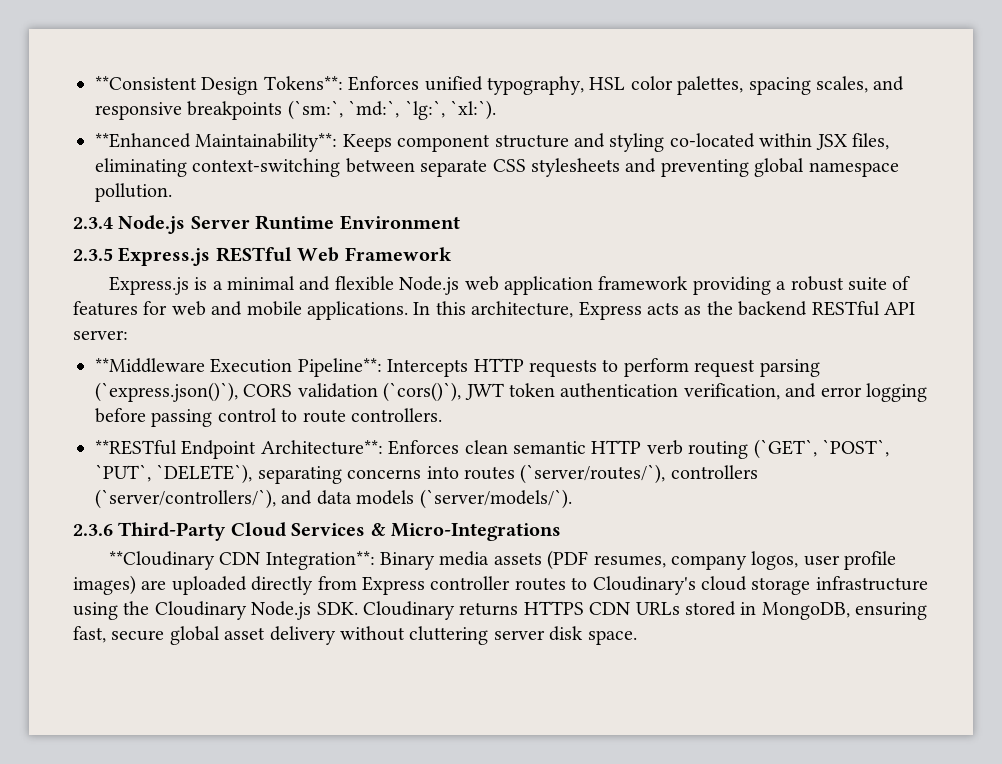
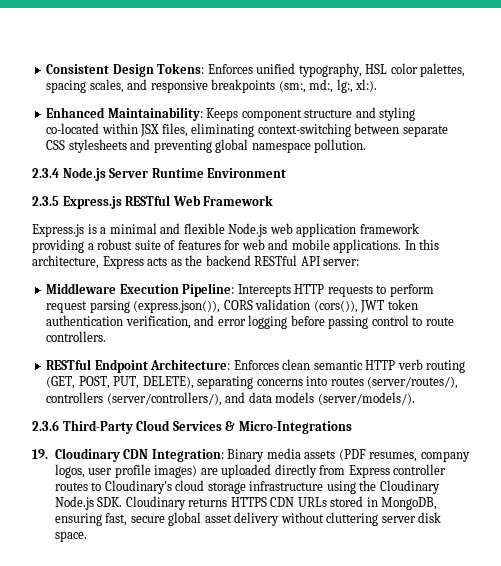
- **Consistent Design Tokens**: Enforces unified typography, HSL color palettes, spacing scales, and responsive breakpoints (`sm:`, `md:`, `lg:`, `xl:`).
- **Enhanced Maintainability**: Keeps component structure and styling co-located within JSX files, eliminating context-switching between separate CSS stylesheets and preventing global namespace pollution.
+ Consistent Design Tokens: Enforces unified typography, HSL color palettes, spacing scales, and responsive breakpoints (sm:, md:, lg:, xl:).
+ Enhanced Maintainability: Keeps component structure and styling co-located within JSX files, eliminating context-switching between separate CSS stylesheets and preventing global namespace pollution.
- **Middleware Execution Pipeline**: Intercepts HTTP requests to perform request parsing (`express.json()`), CORS validation (`cors()`), JWT token authentication verification, and error logging before passing control to route controllers.
+ Middleware Execution Pipeline: Intercepts HTTP requests to perform request parsing (express.json()), CORS validation (cors()), JWT token authentication verification, and error logging before passing control to route controllers.
- **RESTful Endpoint Architecture**: Enforces clean semantic HTTP verb routing (`GET`, `POST`, `PUT`, `DELETE`), separating concerns into routes (`server/routes/`), controllers (`server/controllers/`), and data models (`server/models/`).
+ RESTful Endpoint Architecture: Enforces clean semantic HTTP verb routing (GET, POST, PUT, DELETE), separating concerns into routes (server/routes/), controllers (server/controllers/), and data models (server/models/).
- **Cloudinary CDN Integration**: Binary media assets (PDF resumes, company logos, user profile images) are uploaded directly from Express controller routes to Cloudinary's cloud storage infrastructure using the Cloudinary Node.js SDK. Cloudinary returns HTTPS CDN URLs stored in MongoDB, ensuring fast, secure global asset delivery without cluttering server disk space.
+ 19. Cloudinary CDN Integration: Binary media assets (PDF resumes, company logos, user profile images) are uploaded directly from Express controller routes to Cloudinary's cloud storage infrastructure using the Cloudinary Node.js SDK. Cloudinary returns HTTPS CDN URLs stored in MongoDB, ensuring fast, secure global asset delivery without cluttering server disk space.

